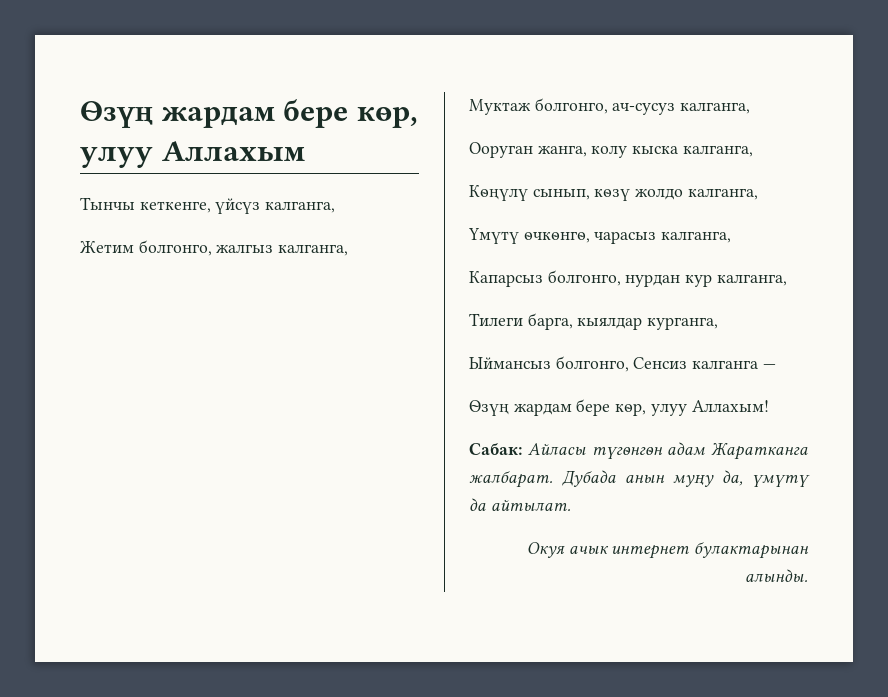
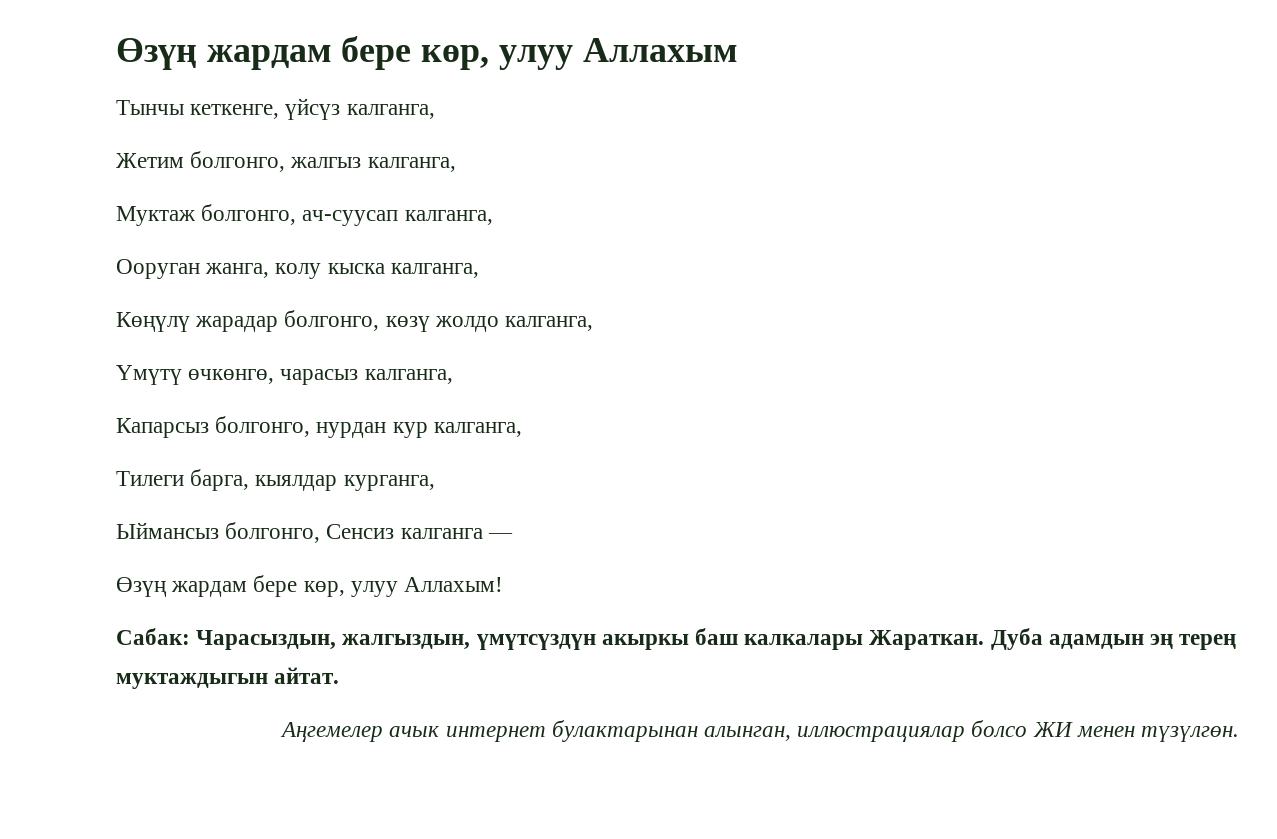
- Муктаж болгонго, ач-сусуз калганга,
+ Муктаж болгонго, ач-суусап калганга,
- Көңүлү сынып, көзү жолдо калганга,
+ Көңүлү жарадар болгонго, көзү жолдо калганга,
- Сабак: Айласы түгөнгөн адам Жаратканга жалбарат. Дубада анын муңу да, үмүтү да айтылат.
- Окуя ачык интернет булактарынан алынды.
+ Сабак: Чарасыздын, жалгыздын, үмүтсүздүн акыркы баш калкалары Жараткан. Дуба адамдын эң терең муктаждыгын айтат.
+ Аңгемелер ачык интернет булактарынан алынган, иллюстрациялар болсо ЖИ менен түзүлгөн.

